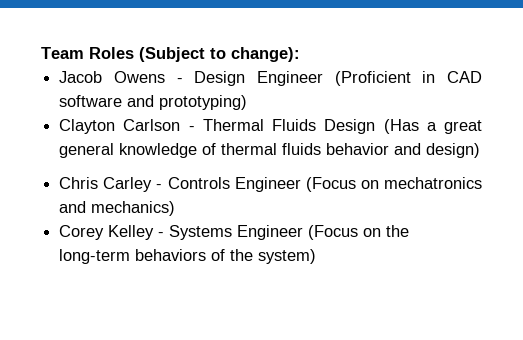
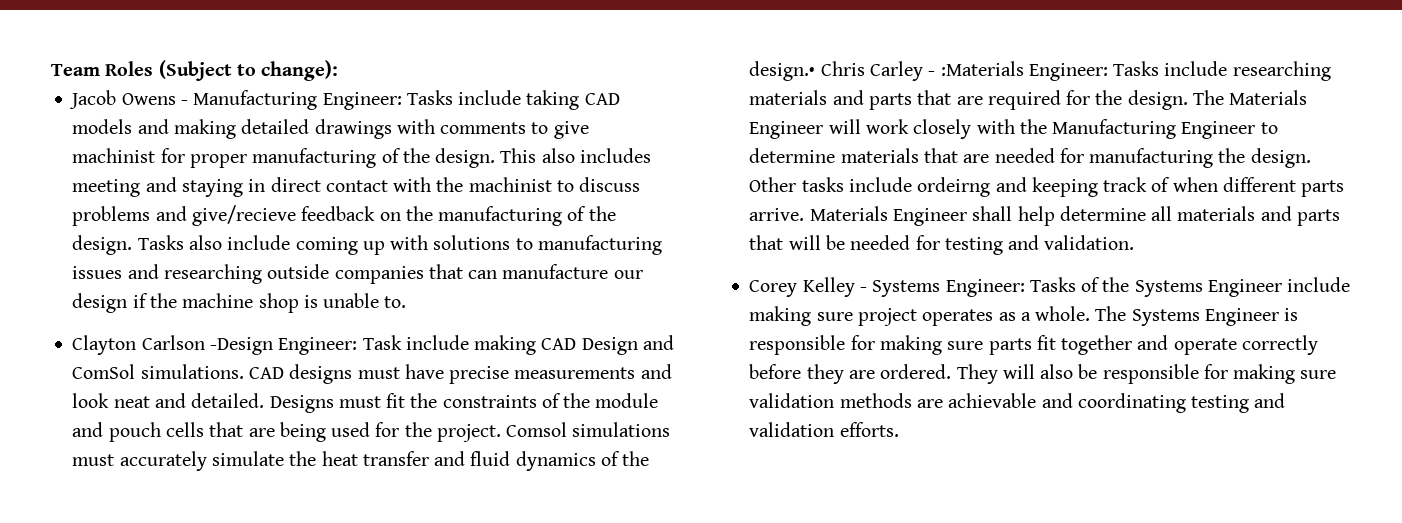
- Jacob Owens - Design Engineer (Proficient in CAD software and prototyping)
- Clayton Carlson - Thermal Fluids Design (Has a great general knowledge of thermal fluids behavior and design)
- Chris Carley - Controls Engineer (Focus on mechatronics and mechanics)
- Corey Kelley - Systems Engineer (Focus on the long-term behaviors of the system)
+ Jacob Owens - Manufacturing Engineer: Tasks include taking CAD models and making detailed drawings with comments to give machinist for proper manufacturing of the design. This also includes meeting and staying in direct contact with the machinist to discuss problems and give/recieve feedback on the manufacturing of the design. Tasks also include coming up with solutions to manufacturing issues and researching outside companies that can manufacture our design if the machine shop is unable to.
+ Clayton Carlson -Design Engineer: Task include making CAD Design and ComSol simulations. CAD designs must have precise measurements and look neat and detailed. Designs must fit the constraints of the module and pouch cells that are being used for the project. Comsol simulations must accurately simulate the heat transfer and fluid dynamics of the design.• Chris Carley - :Materials Engineer: Tasks include researching materials and parts that are required for the design. The Materials Engineer will work closely with the Manufacturing Engineer to determine materials that are needed for manufacturing the design. Other tasks include ordeirng and keeping track of when different parts arrive. Materials Engineer shall help determine all materials and parts that will be needed for testing and validation.
+ Corey Kelley - Systems Engineer: Tasks of the Systems Engineer include making sure project operates as a whole. The Systems Engineer is responsible for making sure parts fit together and operate correctly before they are ordered. They will also be responsible for making sure validation methods are achievable and coordinating testing and validation efforts.

